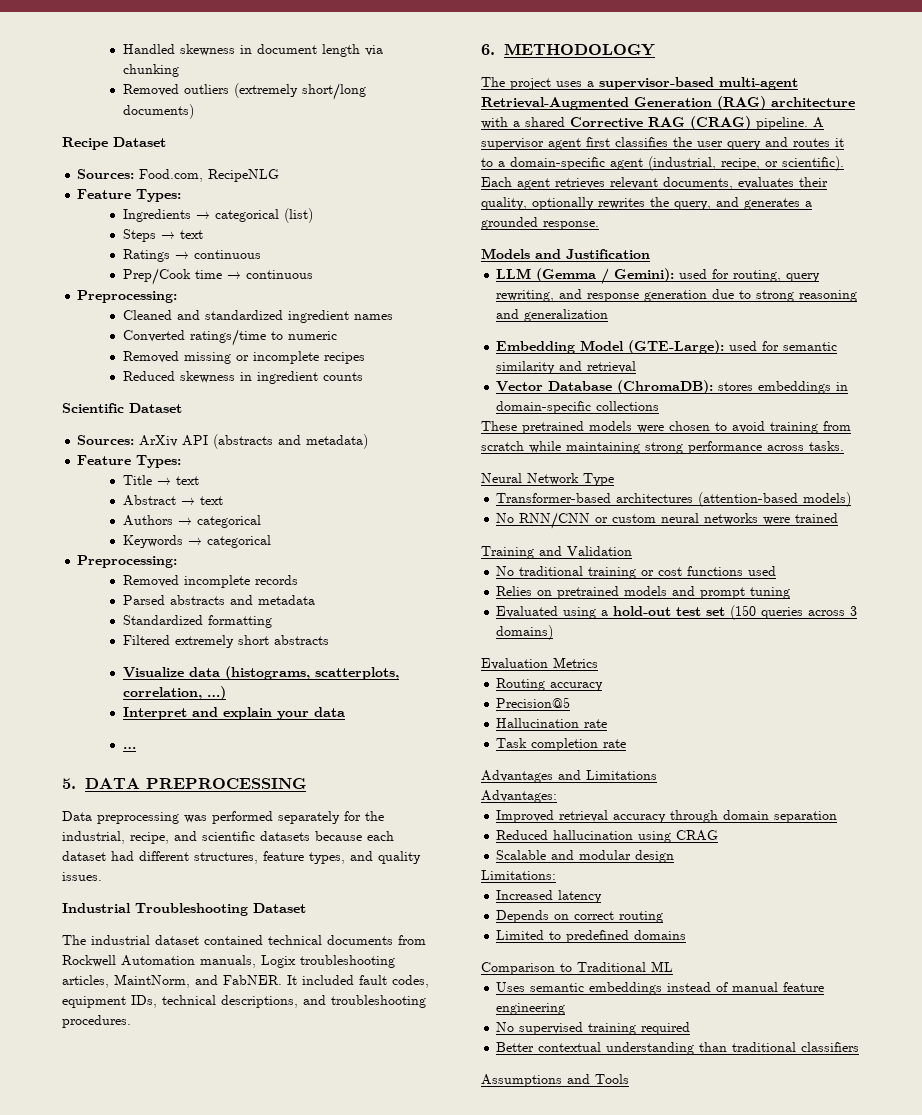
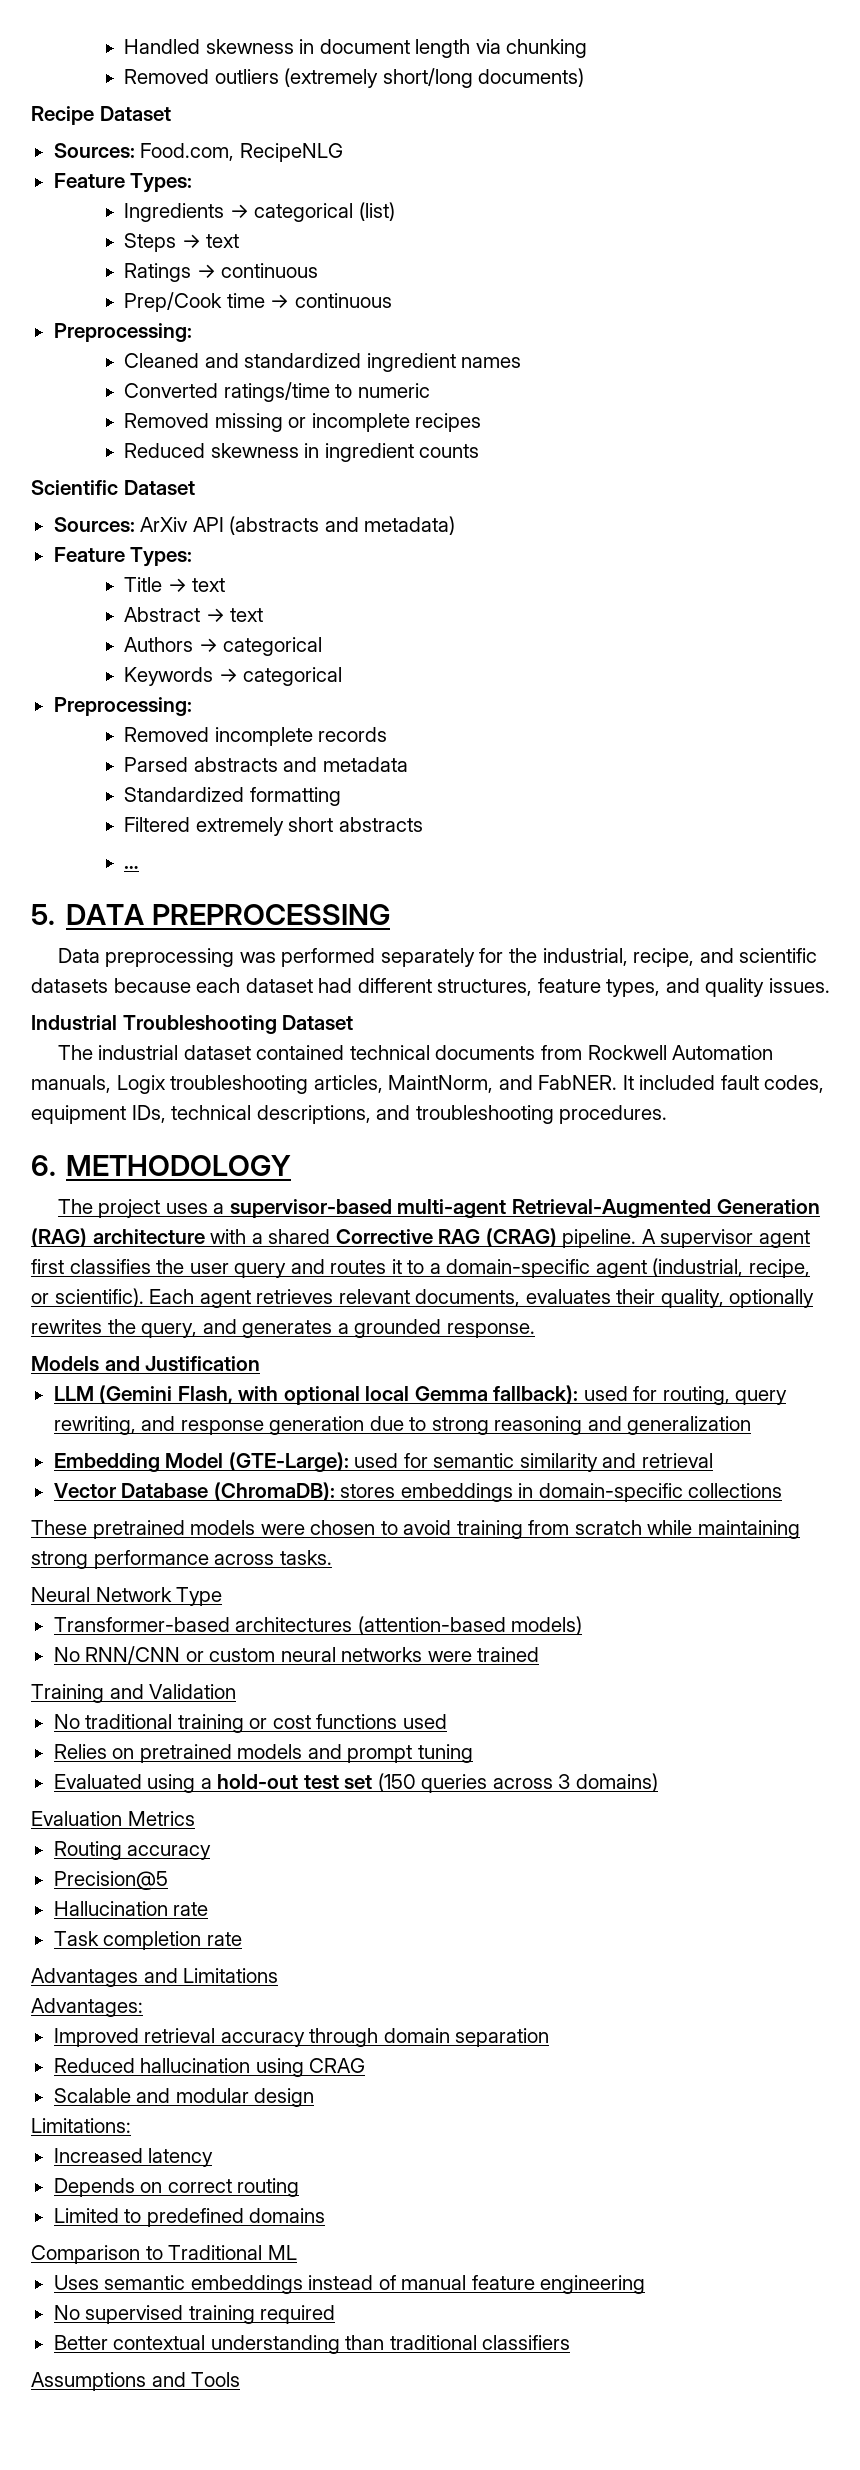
- Visualize data (histograms, scatterplots, correlation, …)
- Interpret and explain your data
- LLM (Gemma / Gemini): used for routing, query rewriting, and response generation due to strong reasoning and generalization
+ LLM (Gemini Flash, with optional local Gemma fallback): used for routing, query rewriting, and response generation due to strong reasoning and generalization

